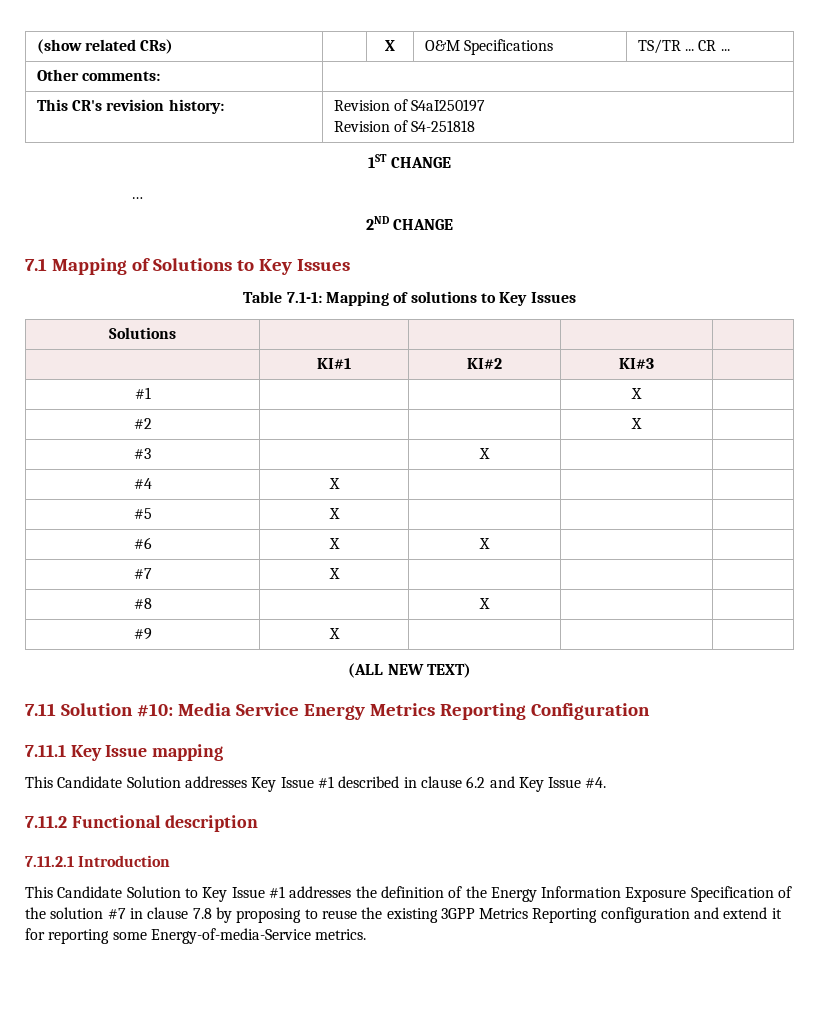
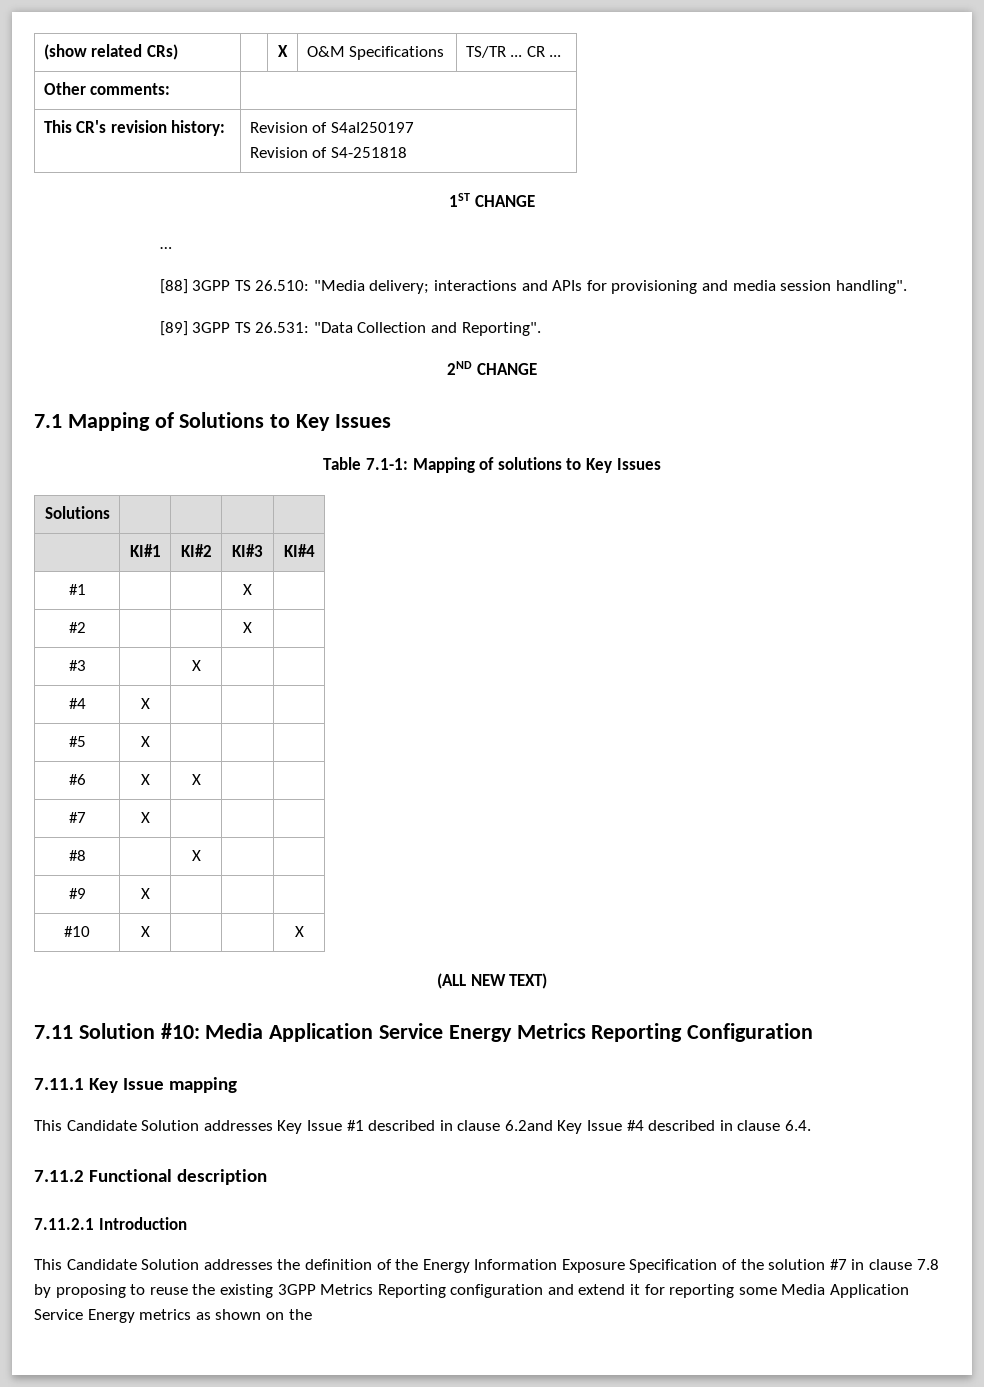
+ [88] 3GPP TS 26.510: "Media delivery; interactions and APIs for provisioning and media session handling".
+ [89] 3GPP TS 26.531: "Data Collection and Reporting".
- | KI#1 | KI#2 | KI#3 |
+ | KI#1 | KI#2 | KI#3 | KI#4
+ #10 | X | | | X
- 7.11 Solution #10: Media Service Energy Metrics Reporting Configuration
+ 7.11 Solution #10: Media Application Service Energy Metrics Reporting Configuration
- This Candidate Solution addresses Key Issue #1 described in clause 6.2 and Key Issue #4.
+ This Candidate Solution addresses Key Issue #1 described in clause 6.2and Key Issue #4 described in clause 6.4.
- This Candidate Solution to Key Issue #1 addresses the definition of the Energy Information Exposure Specification of the solution #7 in clause 7.8 by proposing to reuse the existing 3GPP Metrics Reporting configuration and extend it for reporting some Energy-of-media-Service metrics.
+ This Candidate Solution addresses the definition of the Energy Information Exposure Specification of the solution #7 in clause 7.8 by proposing to reuse the existing 3GPP Metrics Reporting configuration and extend it for reporting some Media Application Service Energy metrics as shown on the

